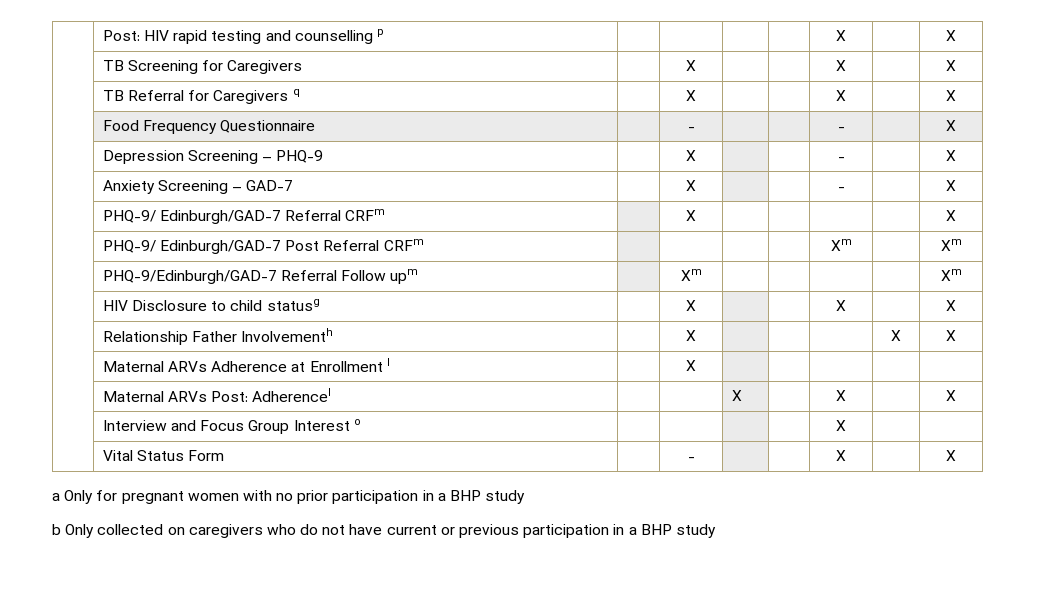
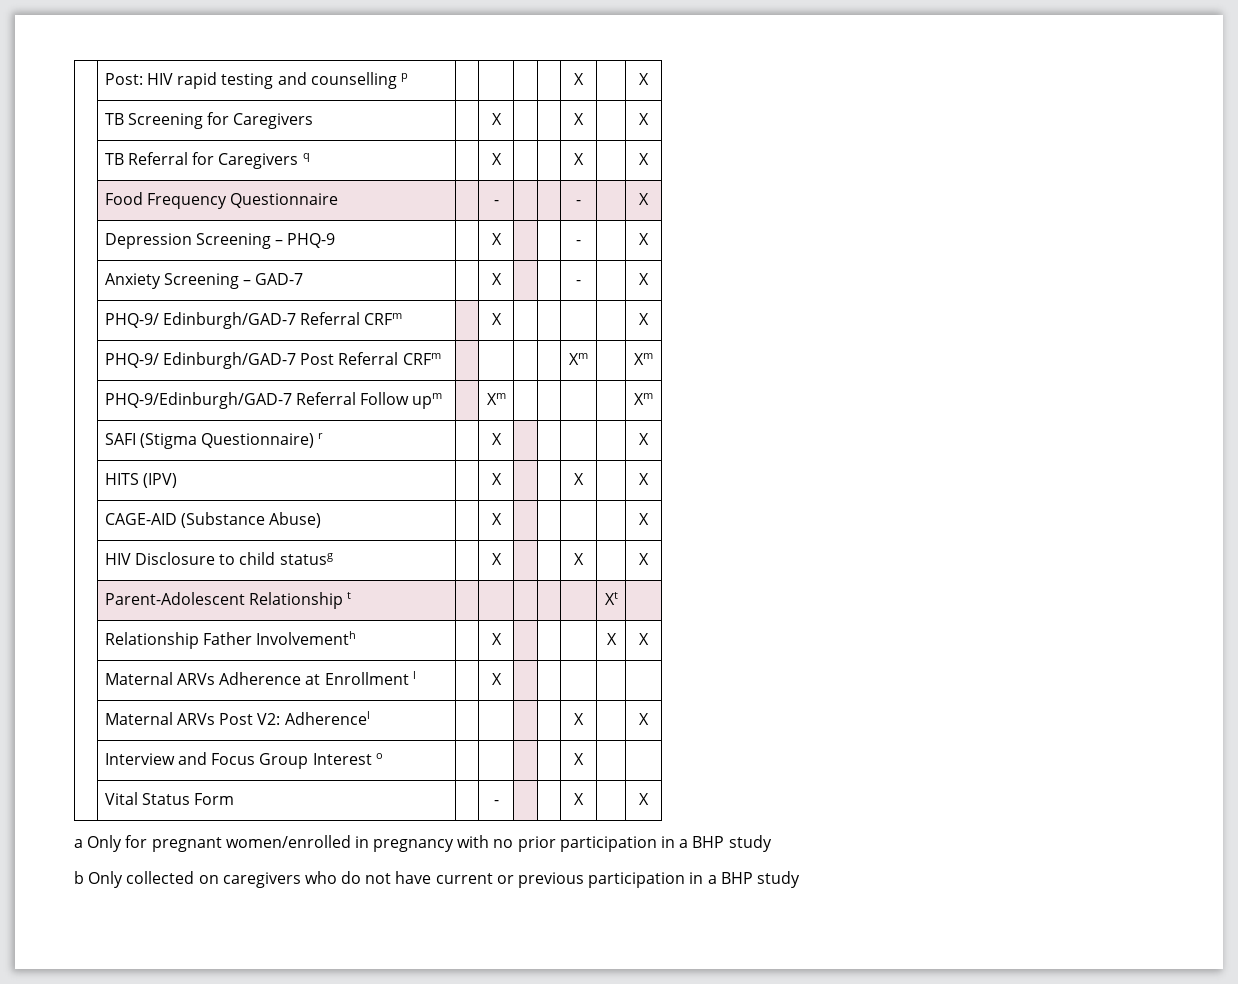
+ | SAFI (Stigma Questionnaire) r | | X | | | | | X
+ | HITS (IPV) | | X | | | X | | X
+ | CAGE-AID (Substance Abuse) | | X | | | | | X
+ | Parent-Adolescent Relationship t | | | | | | Xt |
- | Maternal ARVs Post: Adherencel | | | X | | X | | X
+ | Maternal ARVs Post V2: Adherencel | | | | | X | | X
- a Only for pregnant women with no prior participation in a BHP study
+ a Only for pregnant women/enrolled in pregnancy with no prior participation in a BHP study

